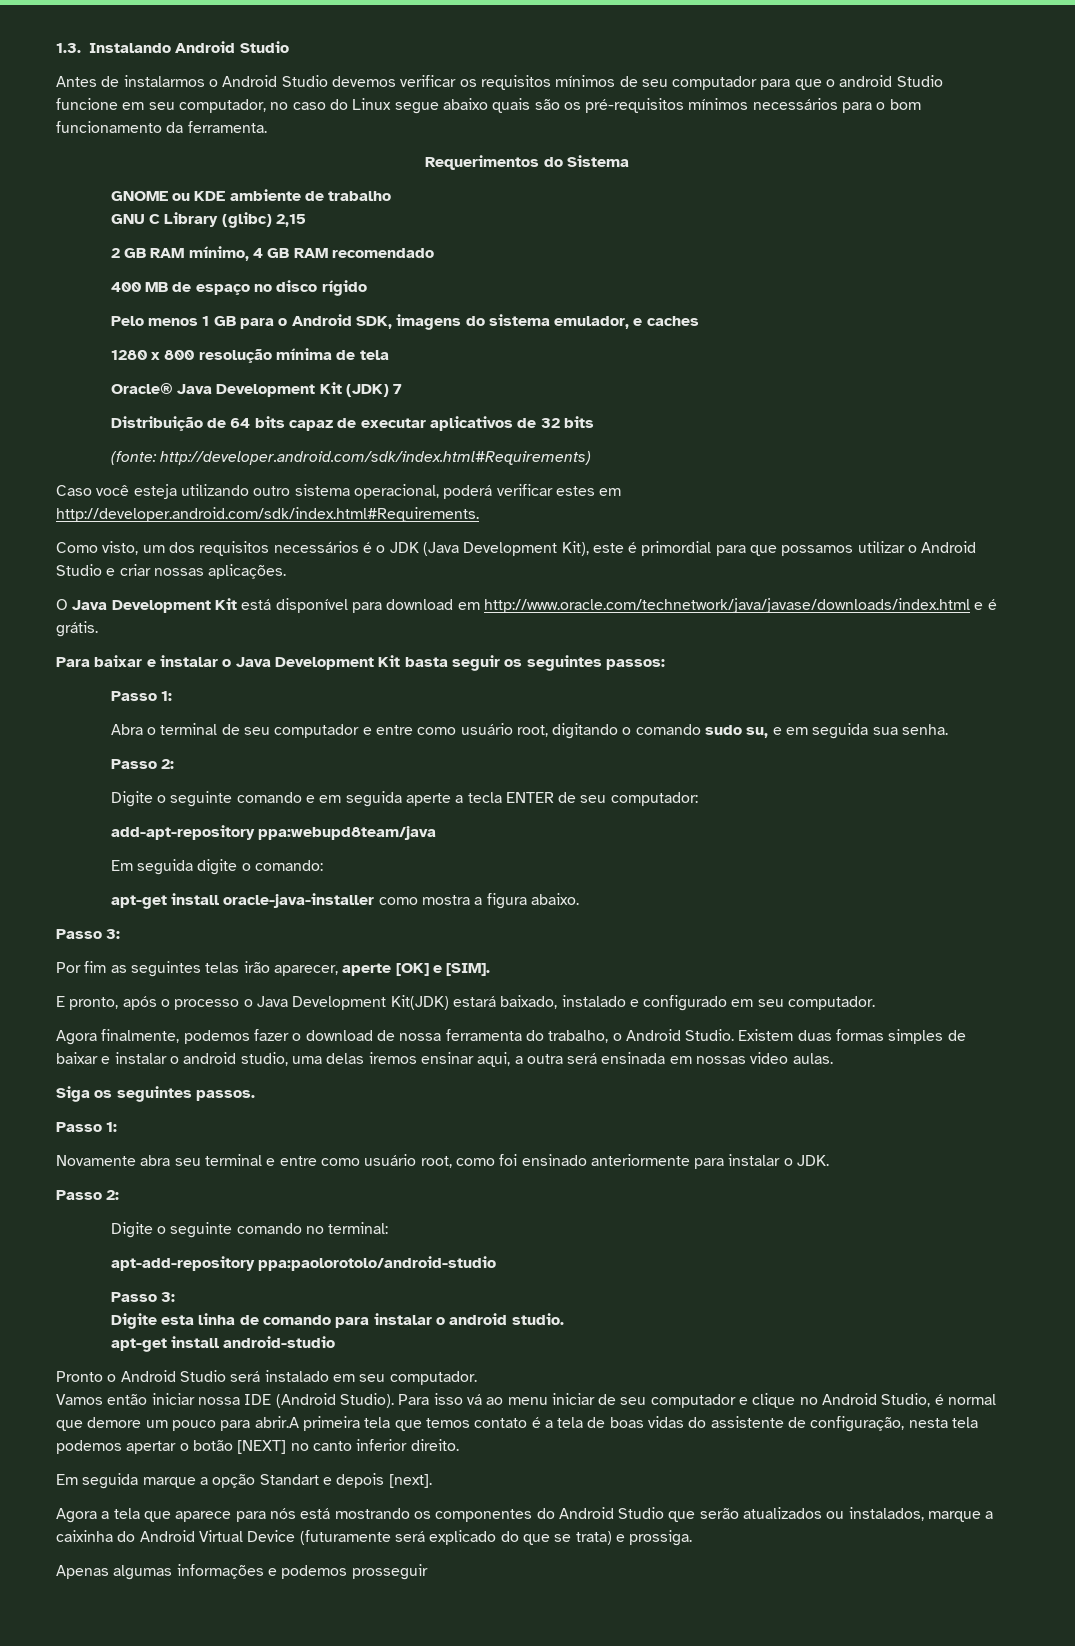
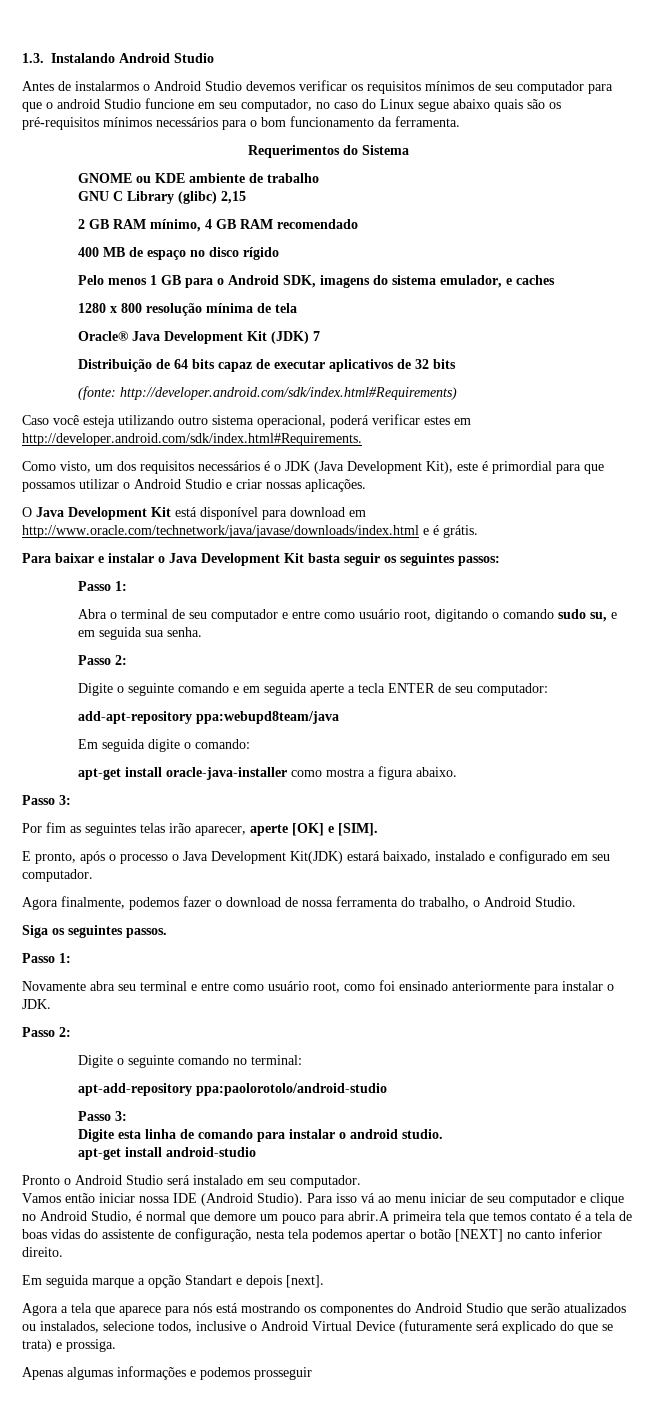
- Existem duas formas simples de baixar e instalar o android studio, uma delas iremos ensinar aqui, a outra será ensinada em nossas video aulas.
- Agora a tela que aparece para nós está mostrando os componentes do Android Studio que serão atualizados ou instalados, marque a caixinha do Android Virtual Device (futuramente será explicado do que se trata) e prossiga.
+ Agora a tela que aparece para nós está mostrando os componentes do Android Studio que serão atualizados ou instalados, selecione todos, inclusive o Android Virtual Device (futuramente será explicado do que se trata) e prossiga.

